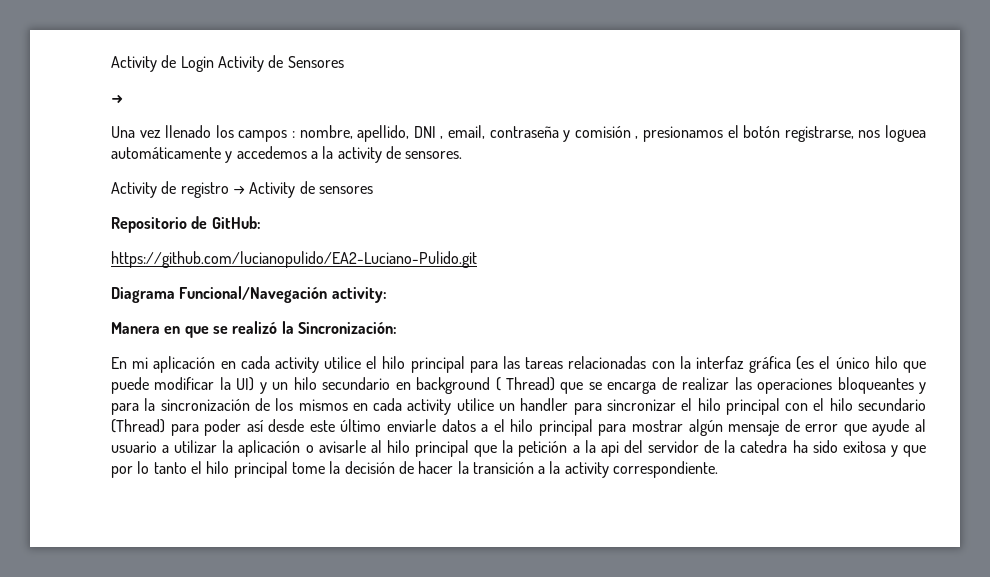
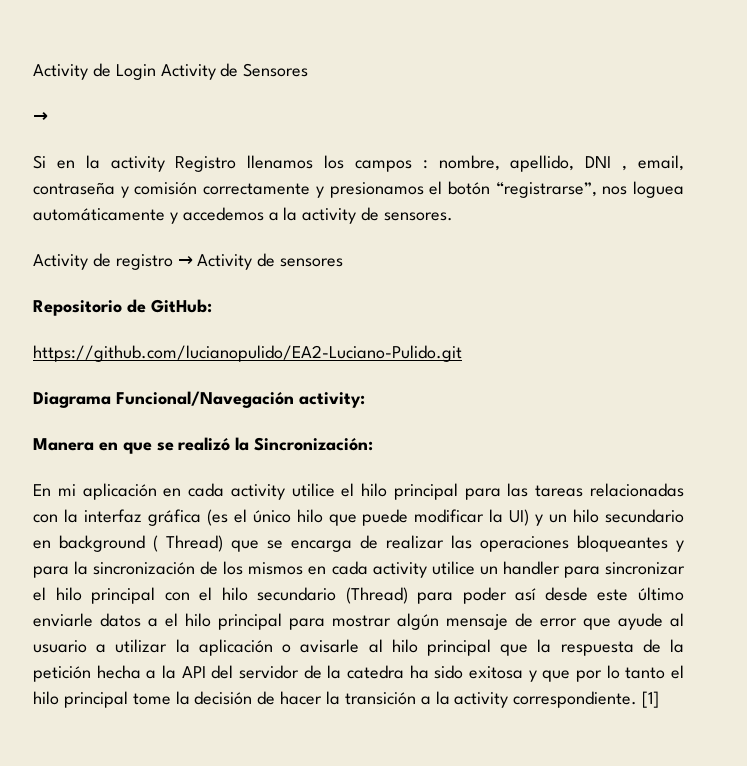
- Una vez llenado los campos : nombre, apellido, DNI , email, contraseña y comisión , presionamos el botón registrarse, nos loguea automáticamente y accedemos a la activity de sensores.
+ Si en la activity Registro llenamos los campos : nombre, apellido, DNI , email, contraseña y comisión correctamente y presionamos el botón “registrarse”, nos loguea automáticamente y accedemos a la activity de sensores.
- En mi aplicación en cada activity utilice el hilo principal para las tareas relacionadas con la interfaz gráfica (es el único hilo que puede modificar la UI) y un hilo secundario en background ( Thread) que se encarga de realizar las operaciones bloqueantes y para la sincronización de los mismos en cada activity utilice un handler para sincronizar el hilo principal con el hilo secundario (Thread) para poder así desde este último enviarle datos a el hilo principal para mostrar algún mensaje de error que ayude al usuario a utilizar la aplicación o avisarle al hilo principal que la petición a la api del servidor de la catedra ha sido exitosa y que por lo tanto el hilo principal tome la decisión de hacer la transición a la activity correspondiente.
+ En mi aplicación en cada activity utilice el hilo principal para las tareas relacionadas con la interfaz gráfica (es el único hilo que puede modificar la UI) y un hilo secundario en background ( Thread) que se encarga de realizar las operaciones bloqueantes y para la sincronización de los mismos en cada activity utilice un handler para sincronizar el hilo principal con el hilo secundario (Thread) para poder así desde este último enviarle datos a el hilo principal para mostrar algún mensaje de error que ayude al usuario a utilizar la aplicación o avisarle al hilo principal que la respuesta de la petición hecha a la API del servidor de la catedra ha sido exitosa y que por lo tanto el hilo principal tome la decisión de hacer la transición a la activity correspondiente.
+ [1]

